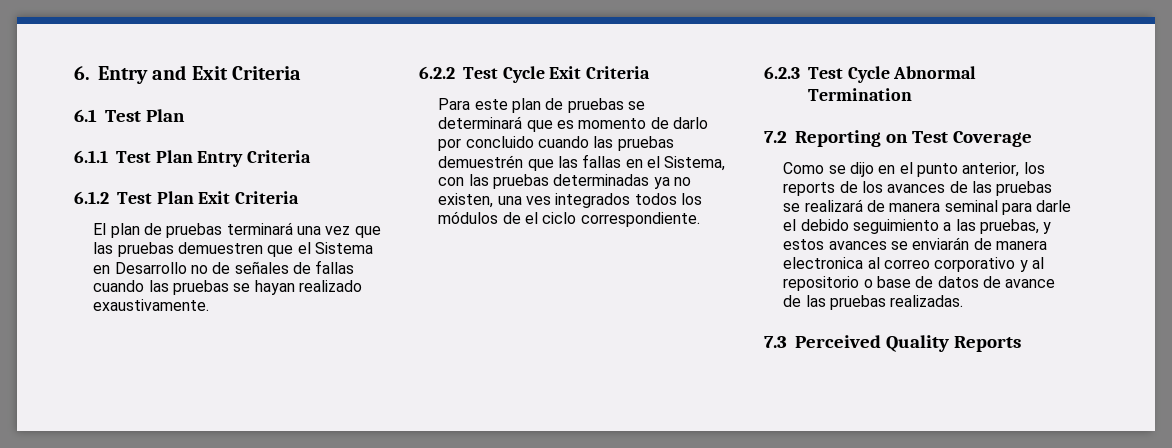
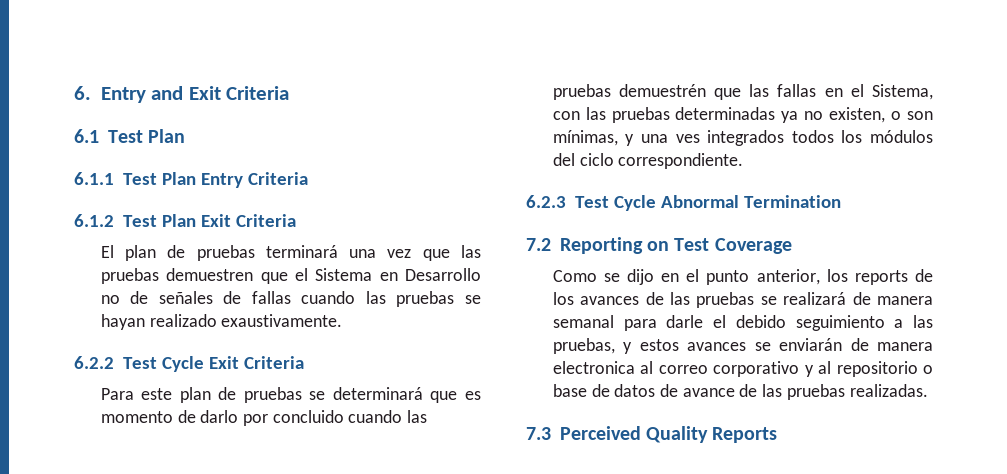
- Para este plan de pruebas se determinará que es momento de darlo por concluido cuando las pruebas demuestrén que las fallas en el Sistema, con las pruebas determinadas ya no existen, una ves integrados todos los módulos de el ciclo correspondiente.
+ Para este plan de pruebas se determinará que es momento de darlo por concluido cuando las pruebas demuestrén que las fallas en el Sistema, con las pruebas determinadas ya no existen, o son mínimas, y una ves integrados todos los módulos del ciclo correspondiente.
- Como se dijo en el punto anterior, los reports de los avances de las pruebas se realizará de manera seminal para darle el debido seguimiento a las pruebas, y estos avances se enviarán de manera electronica al correo corporativo y al repositorio o base de datos de avance de las pruebas realizadas.
+ Como se dijo en el punto anterior, los reports de los avances de las pruebas se realizará de manera semanal para darle el debido seguimiento a las pruebas, y estos avances se enviarán de manera electronica al correo corporativo y al repositorio o base de datos de avance de las pruebas realizadas.

